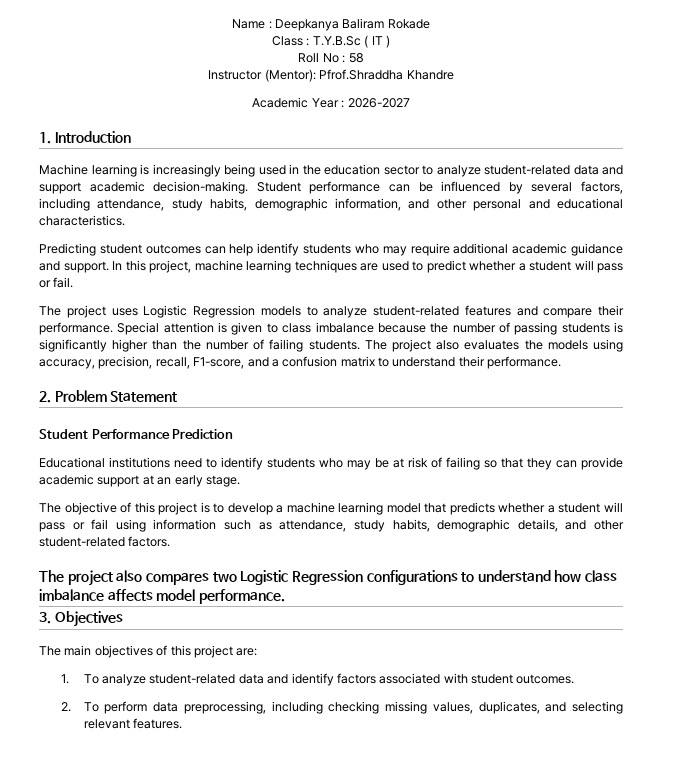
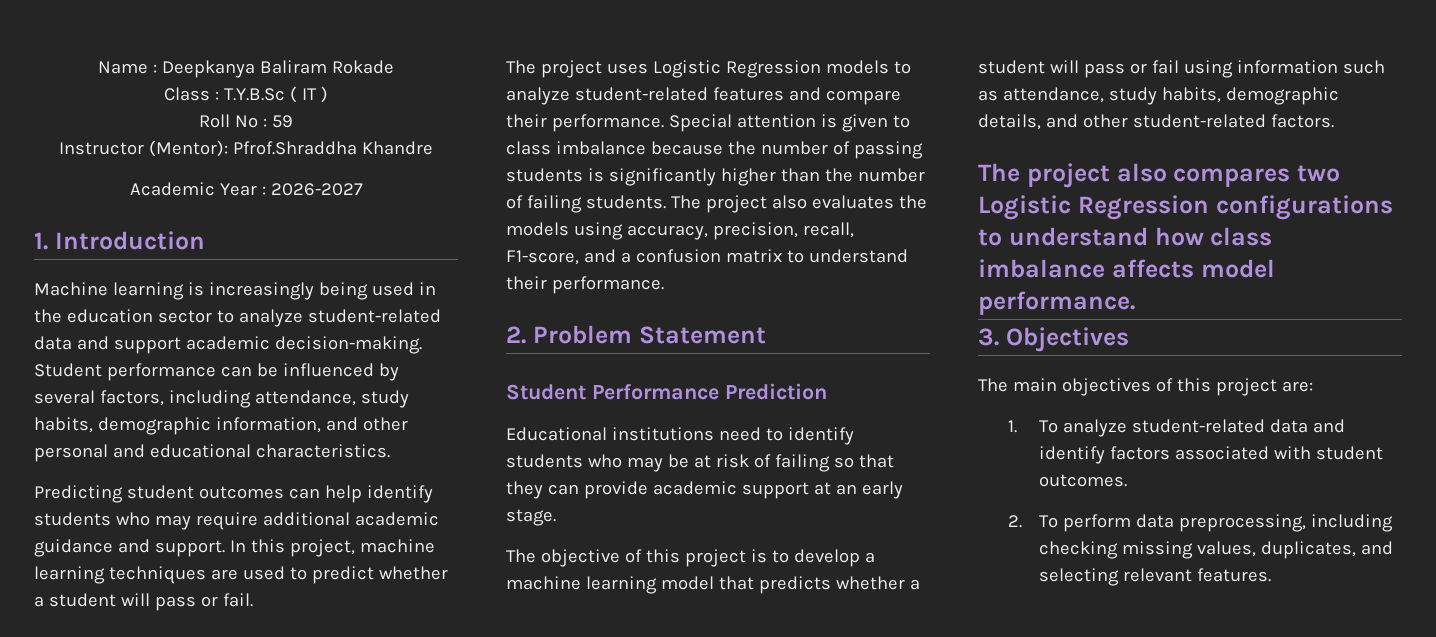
- Roll No : 58
+ Roll No : 59

